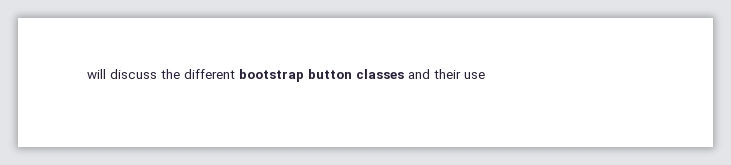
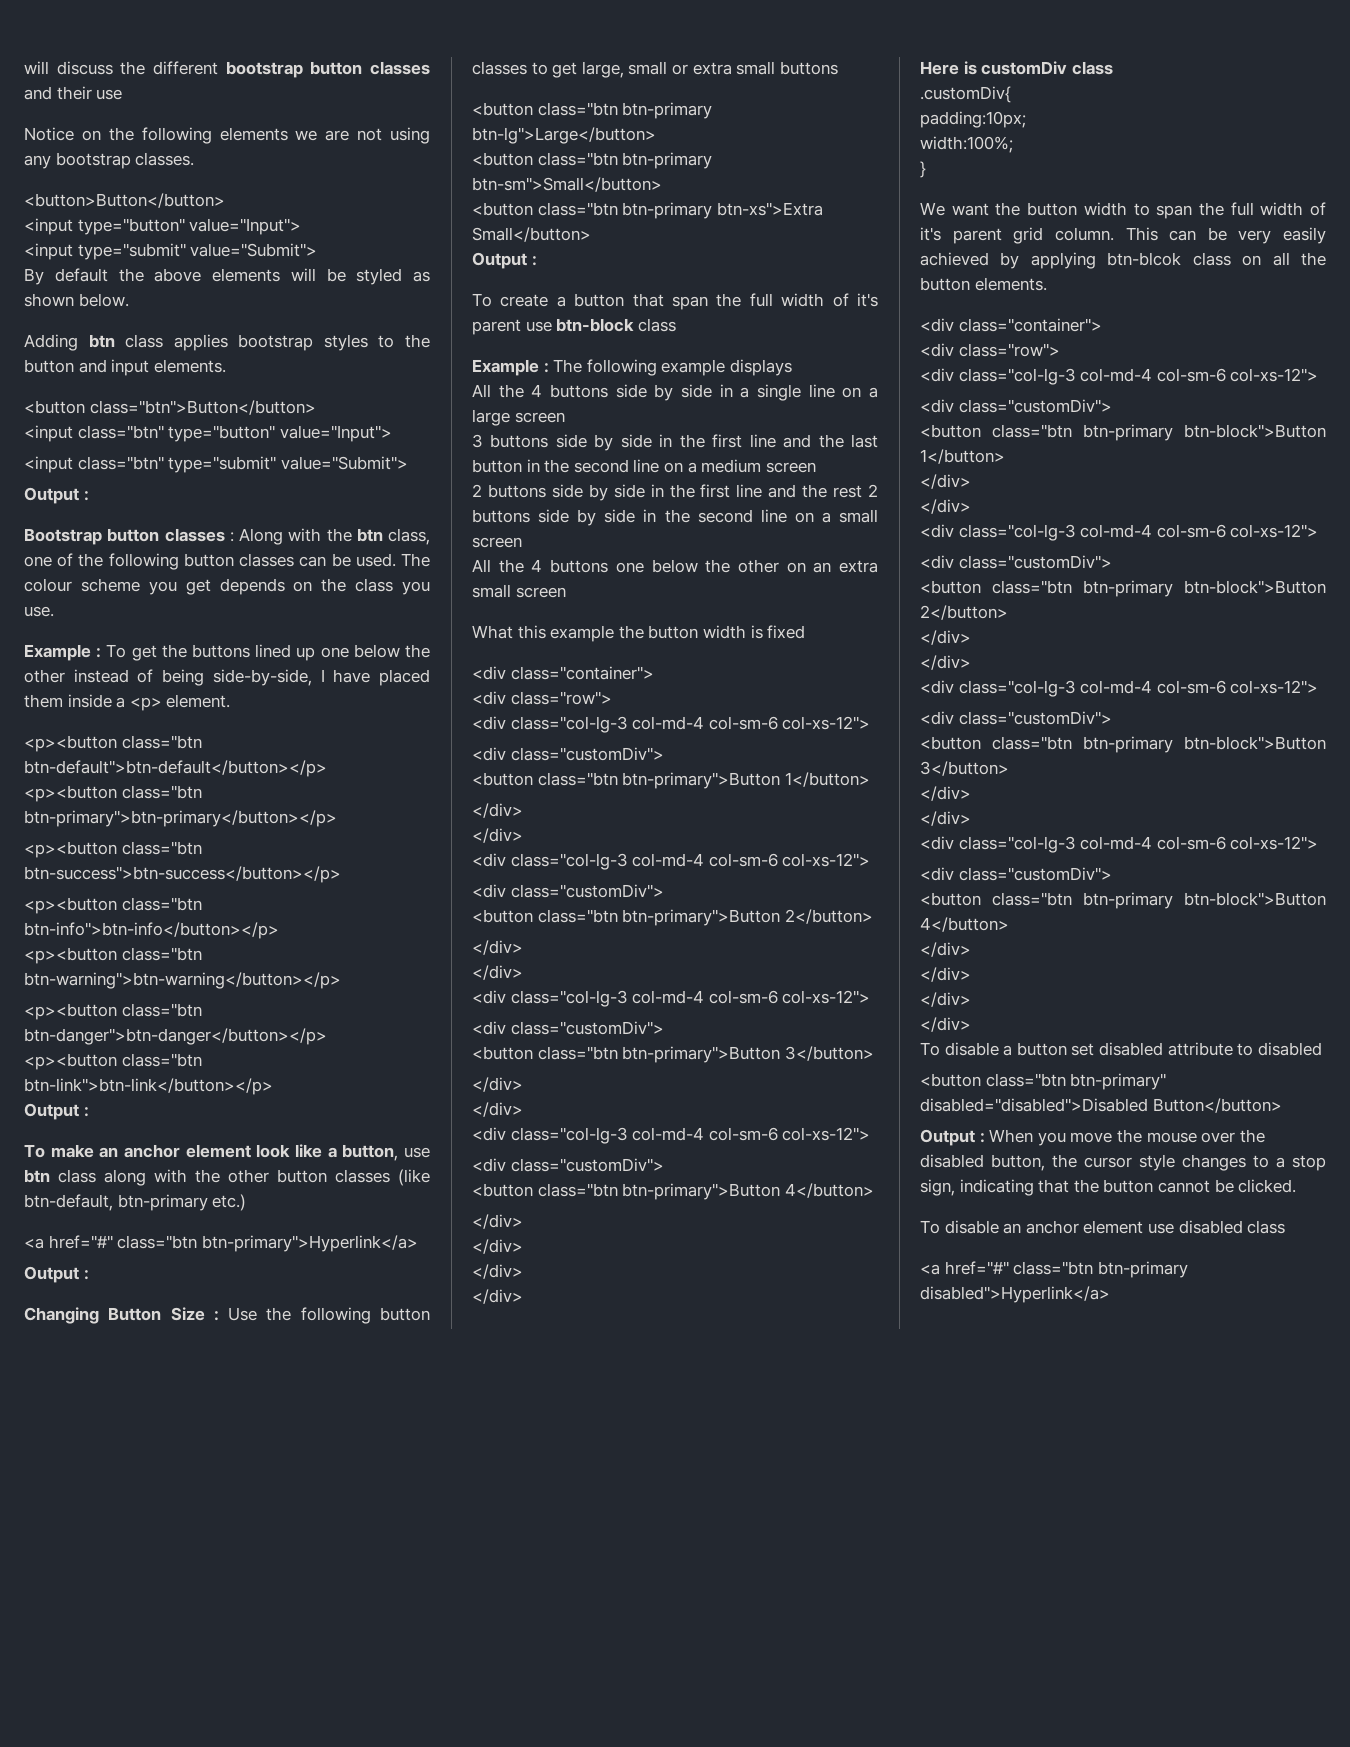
+ Notice on the following elements we are not using any bootstrap classes.
+ <button>Button</button>
+ <input type="button" value="Input">
+ <input type="submit" value="Submit">
+ By default the above elements will be styled as shown below.
+ Adding btn class applies bootstrap styles to the button and input elements.
+ <button class="btn">Button</button>
+ <input class="btn" type="button" value="Input">
+ <input class="btn" type="submit" value="Submit">
+ Output :
+ Bootstrap button classes : Along with the btn class, one of the following button classes can be used. The colour scheme you get depends on the class you use.
+ Example : To get the buttons lined up one below the other instead of being side-by-side, I have placed them inside a <p> element.
+ <p><button class="btn btn-default">btn-default</button></p>
+ <p><button class="btn btn-primary">btn-primary</button></p>
+ <p><button class="btn btn-success">btn-success</button></p>
+ <p><button class="btn btn-info">btn-info</button></p>
+ <p><button class="btn btn-warning">btn-warning</button></p>
+ <p><button class="btn btn-danger">btn-danger</button></p>
+ <p><button class="btn btn-link">btn-link</button></p>
+ Output :
+ To make an anchor element look like a button, use btn class along with the other button classes (like btn-default, btn-primary etc.)
+ <a href="#" class="btn btn-primary">Hyperlink</a>
+ Output :
+ Changing Button Size : Use the following button classes to get large, small or extra small buttons
+ <button class="btn btn-primary btn-lg">Large</button>
+ <button class="btn btn-primary btn-sm">Small</button>
+ <button class="btn btn-primary btn-xs">Extra Small</button>
+ Output :
+ To create a button that span the full width of it's parent use btn-block class
+ Example : The following example displays
+ All the 4 buttons side by side in a single line on a large screen
+ 3 buttons side by side in the first line and the last button in the second line on a medium screen
+ 2 buttons side by side in the first line and the rest 2 buttons side by side in the second line on a small screen
+ All the 4 buttons one below the other on an extra small screen
+ What this example the button width is fixed
+ <div class="container">
+ <div class="row">
+ <div class="col-lg-3 col-md-4 col-sm-6 col-xs-12">
+ <div class="customDiv">
+ <button class="btn btn-primary">Button 1</button>
+ </div>
+ </div>
+ <div class="col-lg-3 col-md-4 col-sm-6 col-xs-12">
+ <div class="customDiv">
+ <button class="btn btn-primary">Button 2</button>
+ </div>
+ </div>
+ <div class="col-lg-3 col-md-4 col-sm-6 col-xs-12">
+ <div class="customDiv">
+ <button class="btn btn-primary">Button 3</button>
+ </div>
+ </div>
+ <div class="col-lg-3 col-md-4 col-sm-6 col-xs-12">
+ <div class="customDiv">
+ <button class="btn btn-primary">Button 4</button>
+ </div>
+ </div>
+ </div>
+ </div>
+ Here is customDiv class
+ .customDiv{
+ padding:10px;
+ width:100%;
+ }
+ We want the button width to span the full width of it's parent grid column. This can be very easily achieved by applying btn-blcok class on all the button elements.
+ <div class="container">
+ <div class="row">
+ <div class="col-lg-3 col-md-4 col-sm-6 col-xs-12">
+ <div class="customDiv">
+ <button class="btn btn-primary btn-block">Button 1</button>
+ </div>
+ </div>
+ <div class="col-lg-3 col-md-4 col-sm-6 col-xs-12">
+ <div class="customDiv">
+ <button class="btn btn-primary btn-block">Button 2</button>
+ </div>
+ </div>
+ <div class="col-lg-3 col-md-4 col-sm-6 col-xs-12">
+ <div class="customDiv">
+ <button class="btn btn-primary btn-block">Button 3</button>
+ </div>
+ </div>
+ <div class="col-lg-3 col-md-4 col-sm-6 col-xs-12">
+ <div class="customDiv">
+ <button class="btn btn-primary btn-block">Button 4</button>
+ </div>
+ </div>
+ </div>
+ </div>
+ To disable a button set disabled attribute to disabled
+ <button class="btn btn-primary" disabled="disabled">Disabled Button</button>
+ Output : When you move the mouse over the disabled button, the cursor style changes to a stop sign, indicating that the button cannot be clicked.
+ To disable an anchor element use disabled class
+ <a href="#" class="btn btn-primary disabled">Hyperlink</a>

